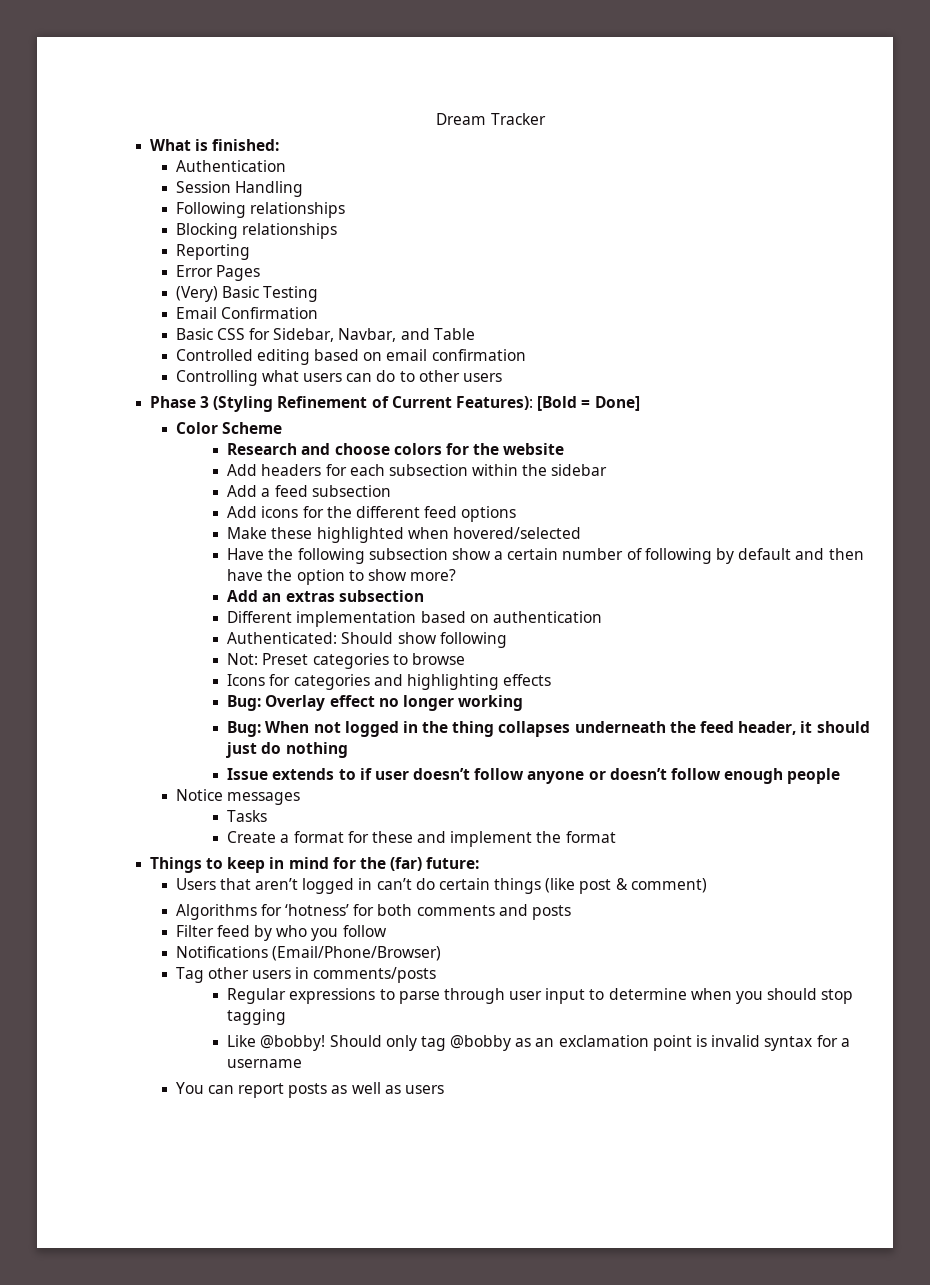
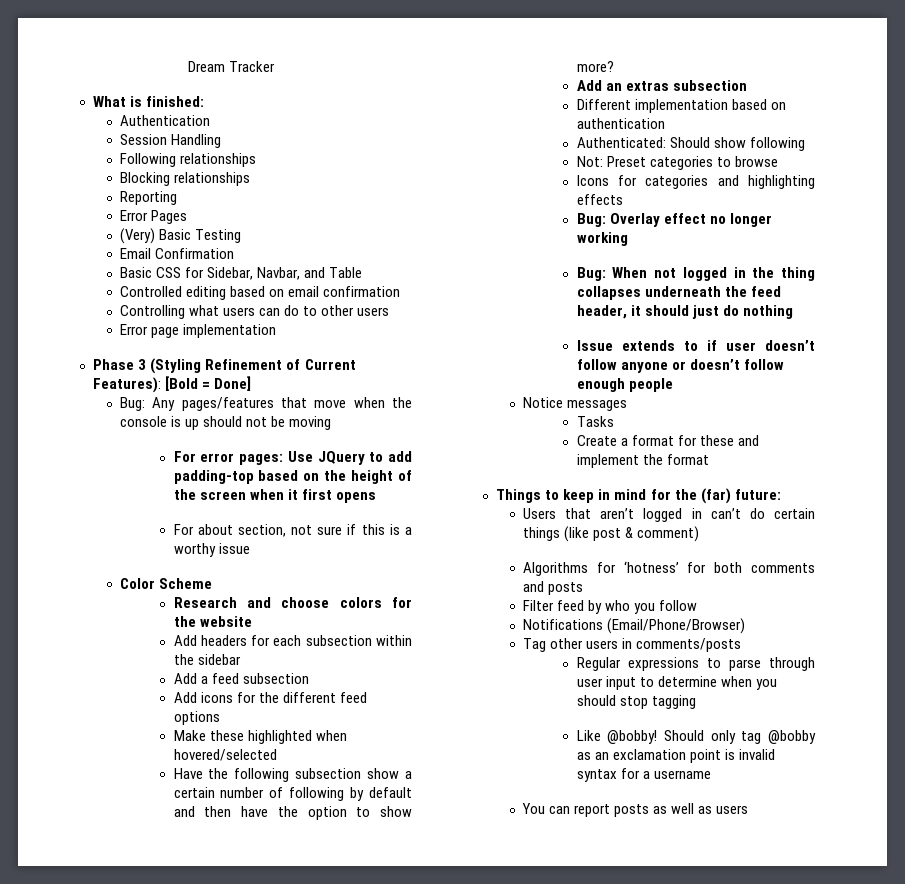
+ Error page implementation
+ Bug: Any pages/features that move when the console is up should not be moving
+ For error pages: Use JQuery to add padding-top based on the height of the screen when it first opens
+ For about section, not sure if this is a worthy issue

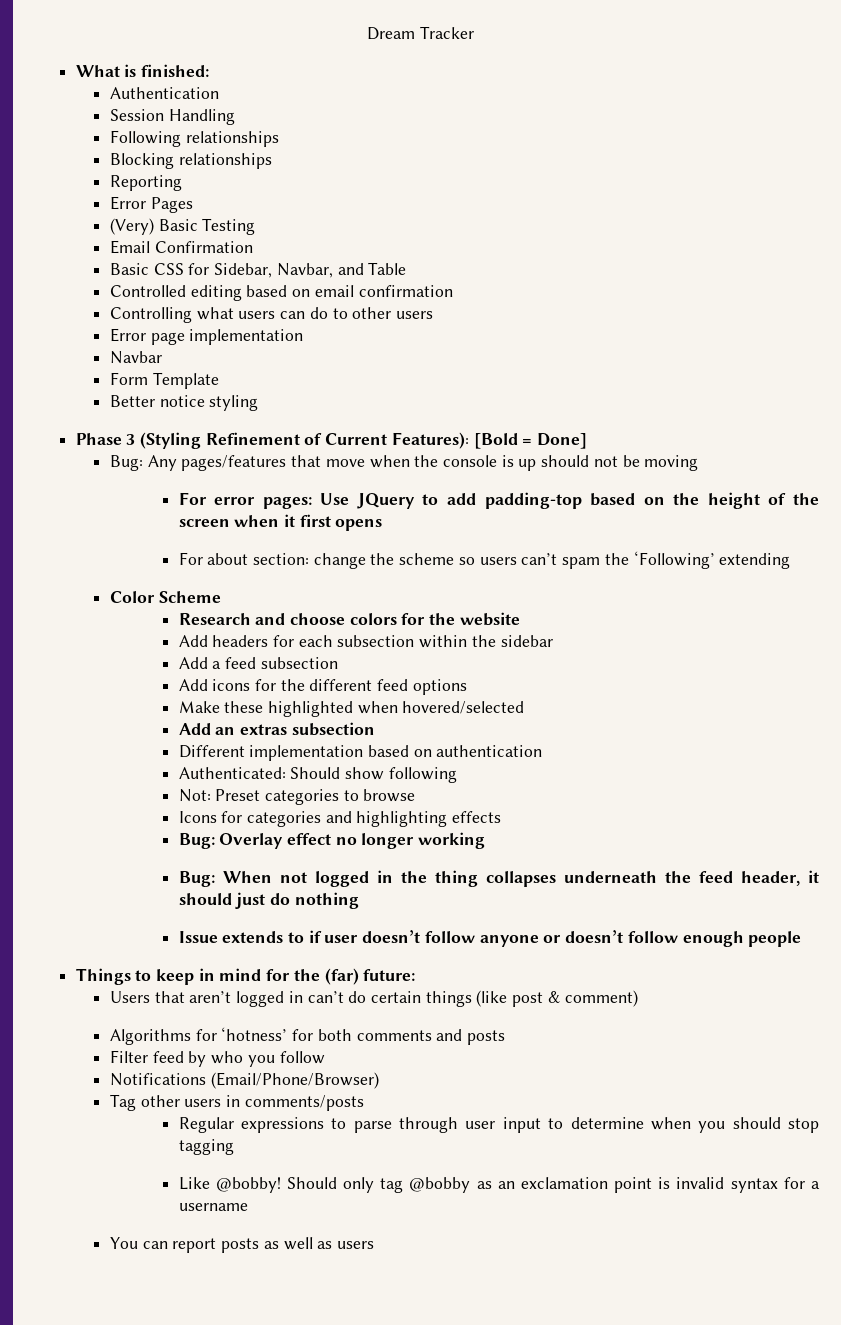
+ Navbar
+ Form Template
+ Better notice styling
- For about section, not sure if this is a worthy issue
+ For about section: change the scheme so users can’t spam the ‘Following’ extending
- Have the following subsection show a certain number of following by default and then have the option to show more?
- Notice messages
- Tasks
- Create a format for these and implement the format

